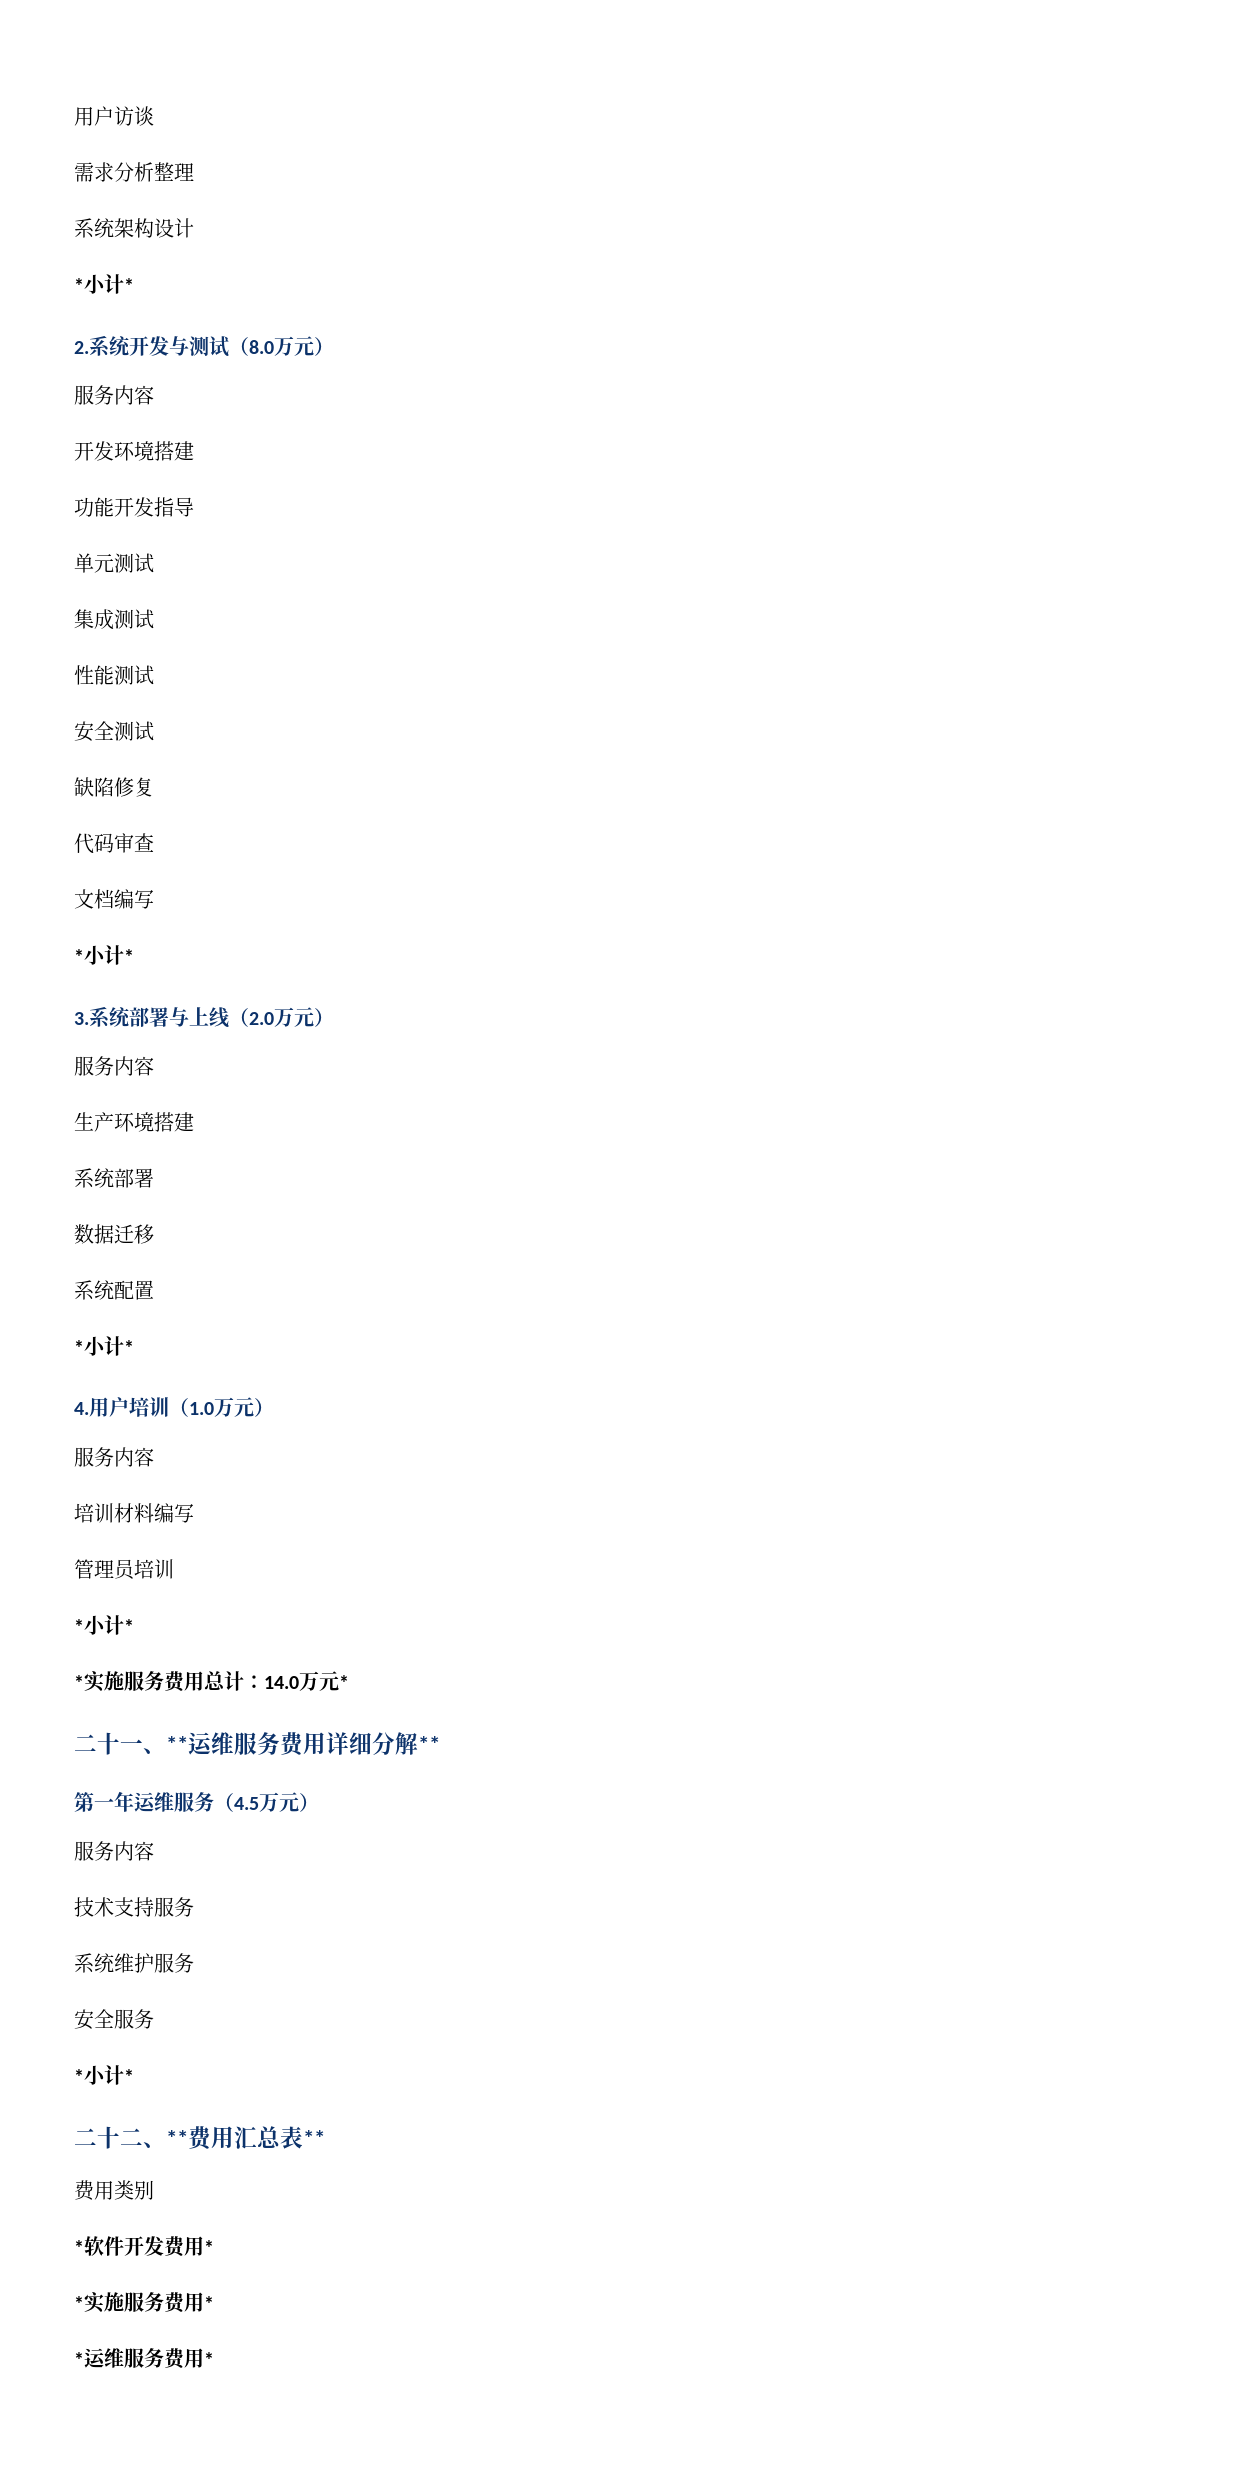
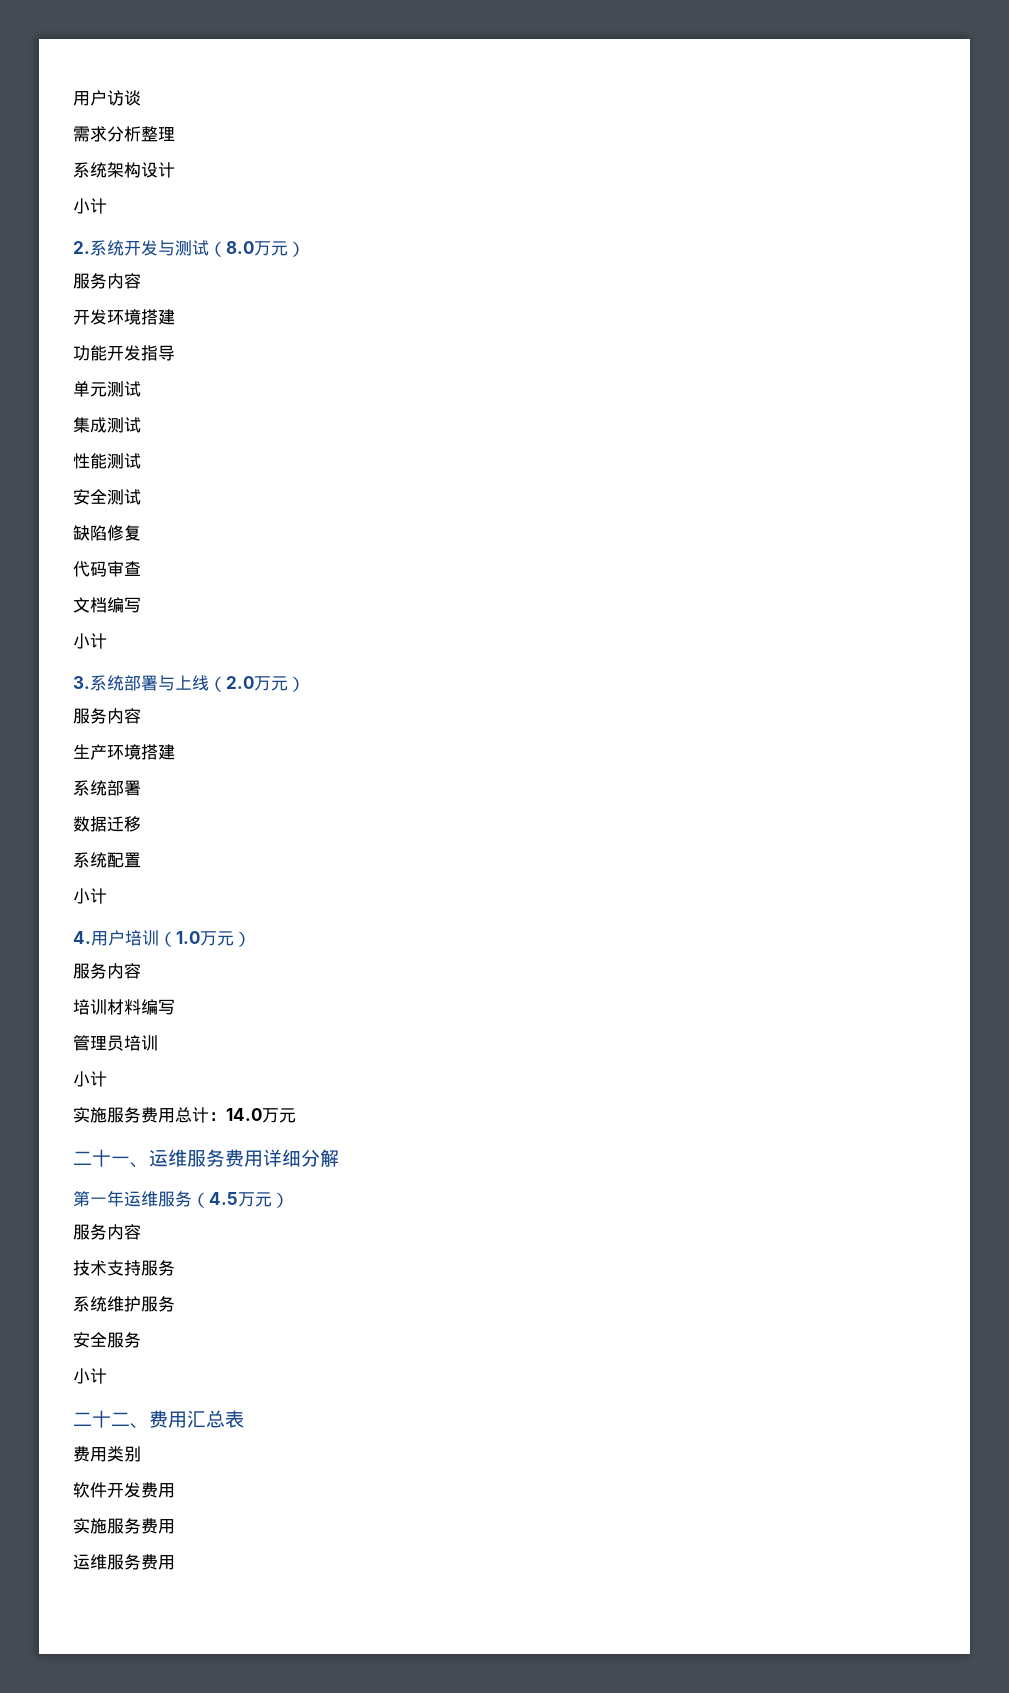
  系统架构设计
- *小计*
+ 小计
  文档编写
- *小计*
+ 小计
  系统配置
- *小计*
+ 小计
  管理员培训
- *小计*
- *实施服务费用总计：14.0万元*
+ 小计
+ 实施服务费用总计：14.0万元
- 二十一、**运维服务费用详细分解**
+ 二十一、运维服务费用详细分解
  安全服务
- *小计*
+ 小计
- 二十二、**费用汇总表**
+ 二十二、费用汇总表
- *软件开发费用*
- *实施服务费用*
- *运维服务费用*
+ 软件开发费用
+ 实施服务费用
+ 运维服务费用

